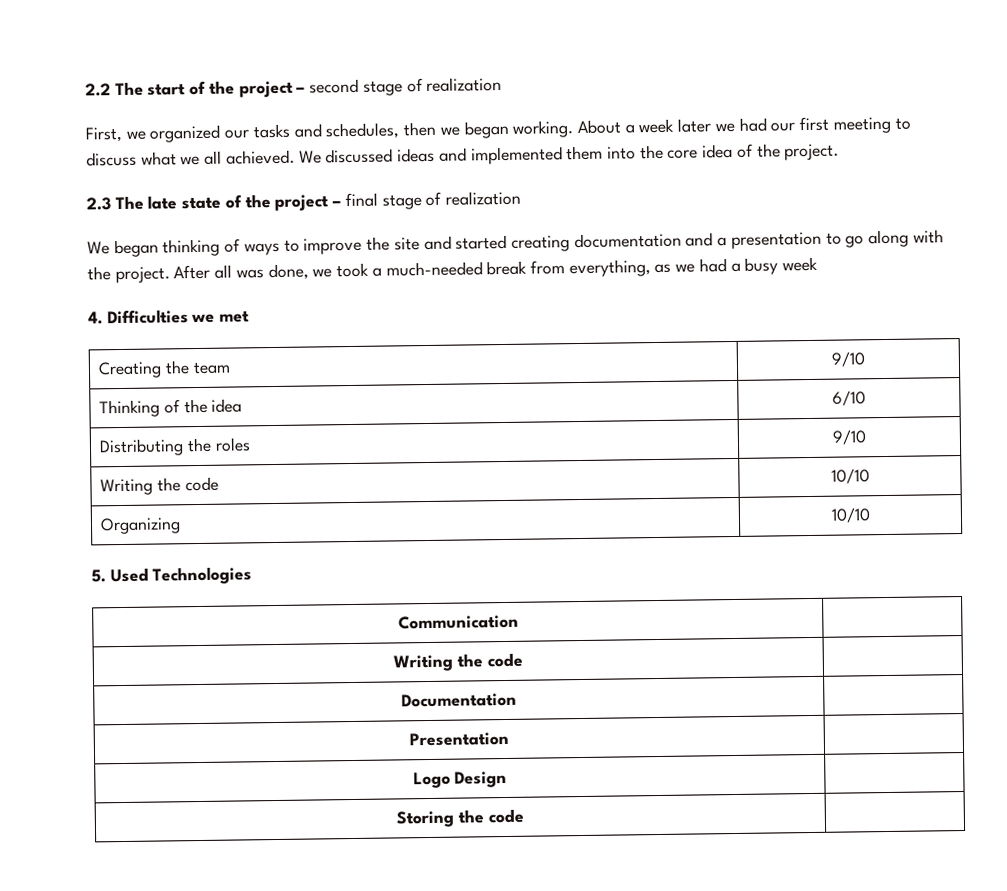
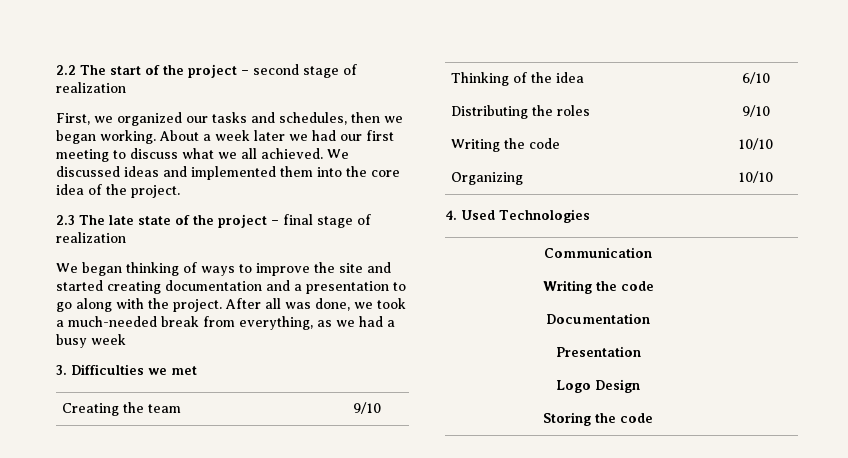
- 4. Difficulties we met
+ 3. Difficulties we met
- 5. Used Technologies
+ 4. Used Technologies

